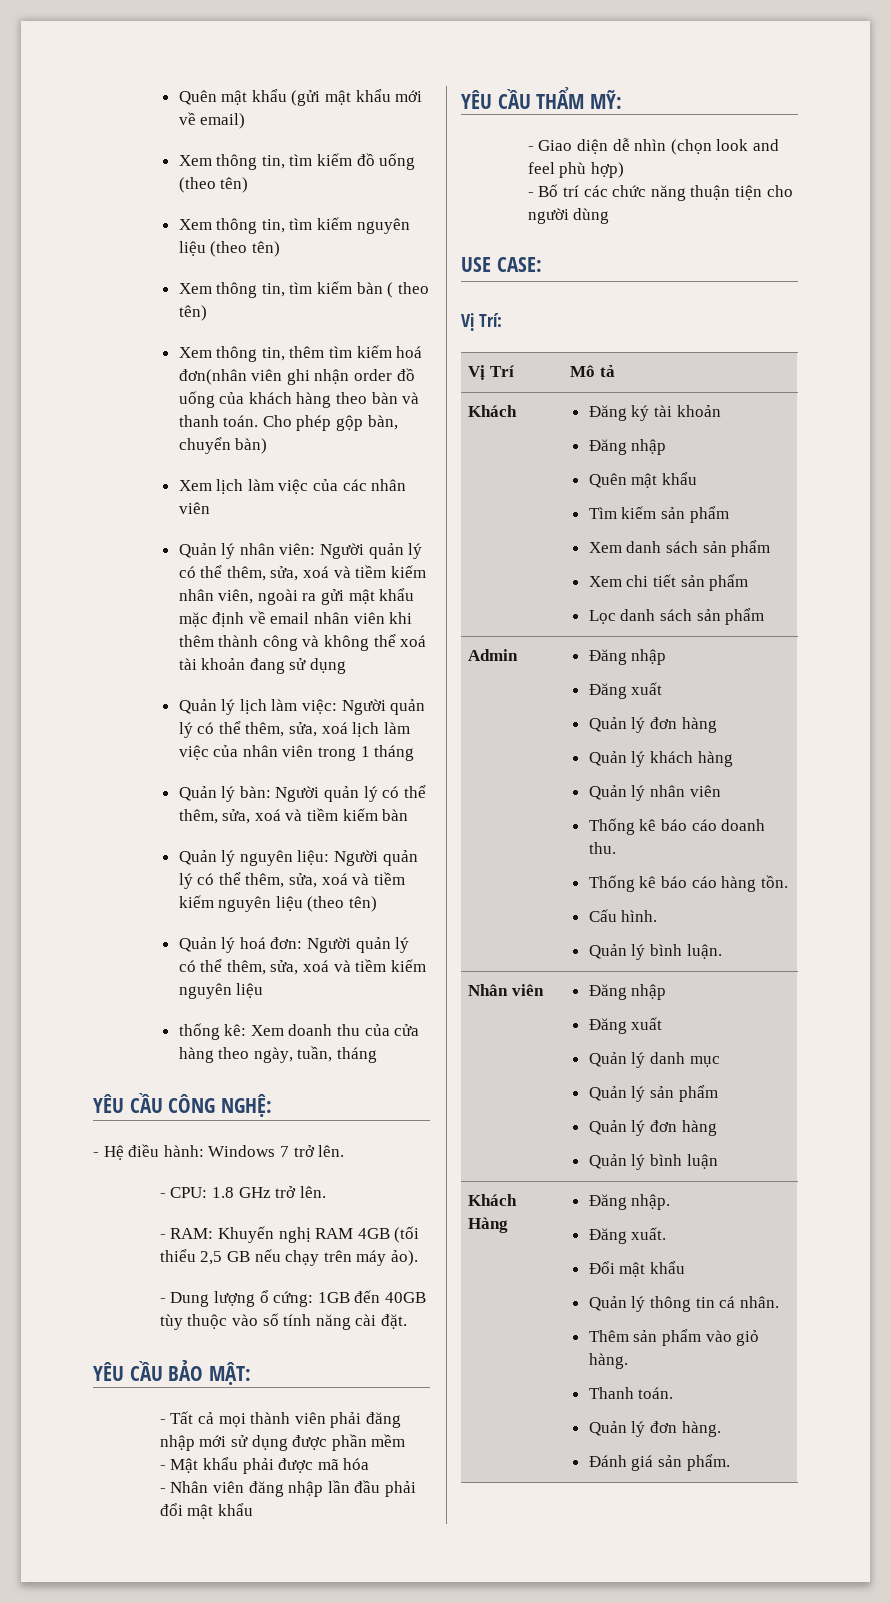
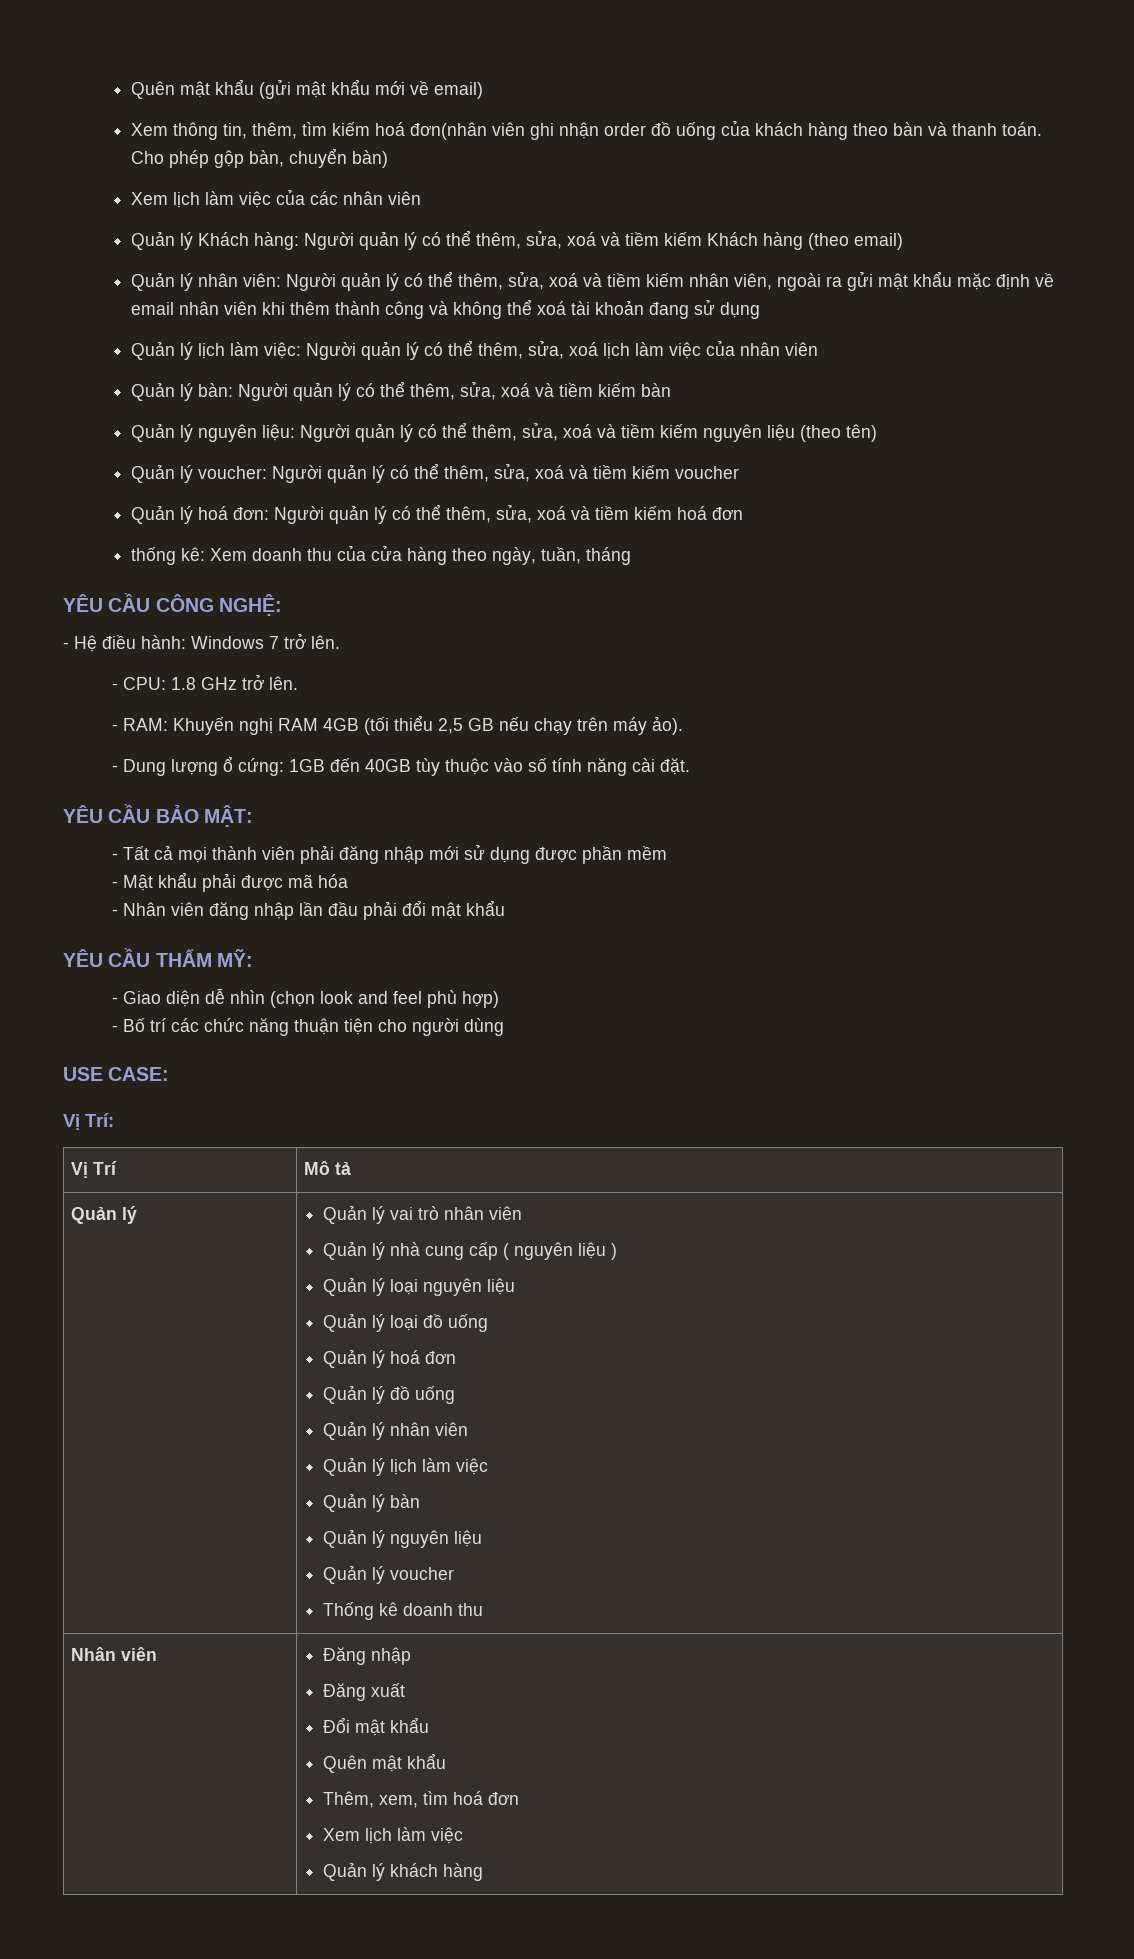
- Xem thông tin, tìm kiếm đồ uống (theo tên)
- Xem thông tin, tìm kiếm nguyên liệu (theo tên)
- Xem thông tin, tìm kiếm bàn ( theo tên)
- Xem thông tin, thêm tìm kiếm hoá đơn(nhân viên ghi nhận order đồ uống của khách hàng theo bàn và thanh toán.
+ Xem thông tin, thêm, tìm kiếm hoá đơn(nhân viên ghi nhận order đồ uống của khách hàng theo bàn và thanh toán.
+ Quản lý Khách hàng: Người quản lý có thể thêm, sửa, xoá và tiềm kiếm Khách hàng (theo email)
- Quản lý lịch làm việc: Người quản lý có thể thêm, sửa, xoá lịch làm việc của nhân viên trong 1 tháng
+ Quản lý lịch làm việc: Người quản lý có thể thêm, sửa, xoá lịch làm việc của nhân viên
+ Quản lý voucher: Người quản lý có thể thêm, sửa, xoá và tiềm kiếm voucher
- Quản lý hoá đơn: Người quản lý có thể thêm, sửa, xoá và tiềm kiếm nguyên liệu
+ Quản lý hoá đơn: Người quản lý có thể thêm, sửa, xoá và tiềm kiếm hoá đơn
- Khách | Đăng ký tài khoản
- Đăng nhập
- Quên mật khẩu
- Tìm kiếm sản phẩm
- Xem danh sách sản phẩm
- Xem chi tiết sản phẩm
- Lọc danh sách sản phẩm
- Admin | Đăng nhập
- Đăng xuất
- Quản lý đơn hàng
- Quản lý khách hàng
+ Quản lý | Quản lý vai trò nhân viên
+ Quản lý nhà cung cấp ( nguyên liệu )
+ Quản lý loại nguyên liệu
+ Quản lý loại đồ uống
+ Quản lý hoá đơn
+ Quản lý đồ uống
  Quản lý nhân viên
- Thống kê báo cáo doanh thu.
- Thống kê báo cáo hàng tồn.
- Cấu hình.
- Quản lý bình luận.
+ Quản lý lịch làm việc
+ Quản lý bàn
+ Quản lý nguyên liệu
+ Quản lý voucher
+ Thống kê doanh thu
  Nhân viên | Đăng nhập
  Đăng xuất
- Quản lý danh mục
- Quản lý sản phẩm
- Quản lý đơn hàng
- Quản lý bình luận
- Khách Hàng | Đăng nhập.
- Đăng xuất.
  Đổi mật khẩu
- Quản lý thông tin cá nhân.
- Thêm sản phẩm vào giỏ hàng.
- Thanh toán.
- Quản lý đơn hàng.
- Đánh giá sản phẩm.
+ Quên mật khẩu
+ Thêm, xem, tìm hoá đơn
+ Xem lịch làm việc
+ Quản lý khách hàng

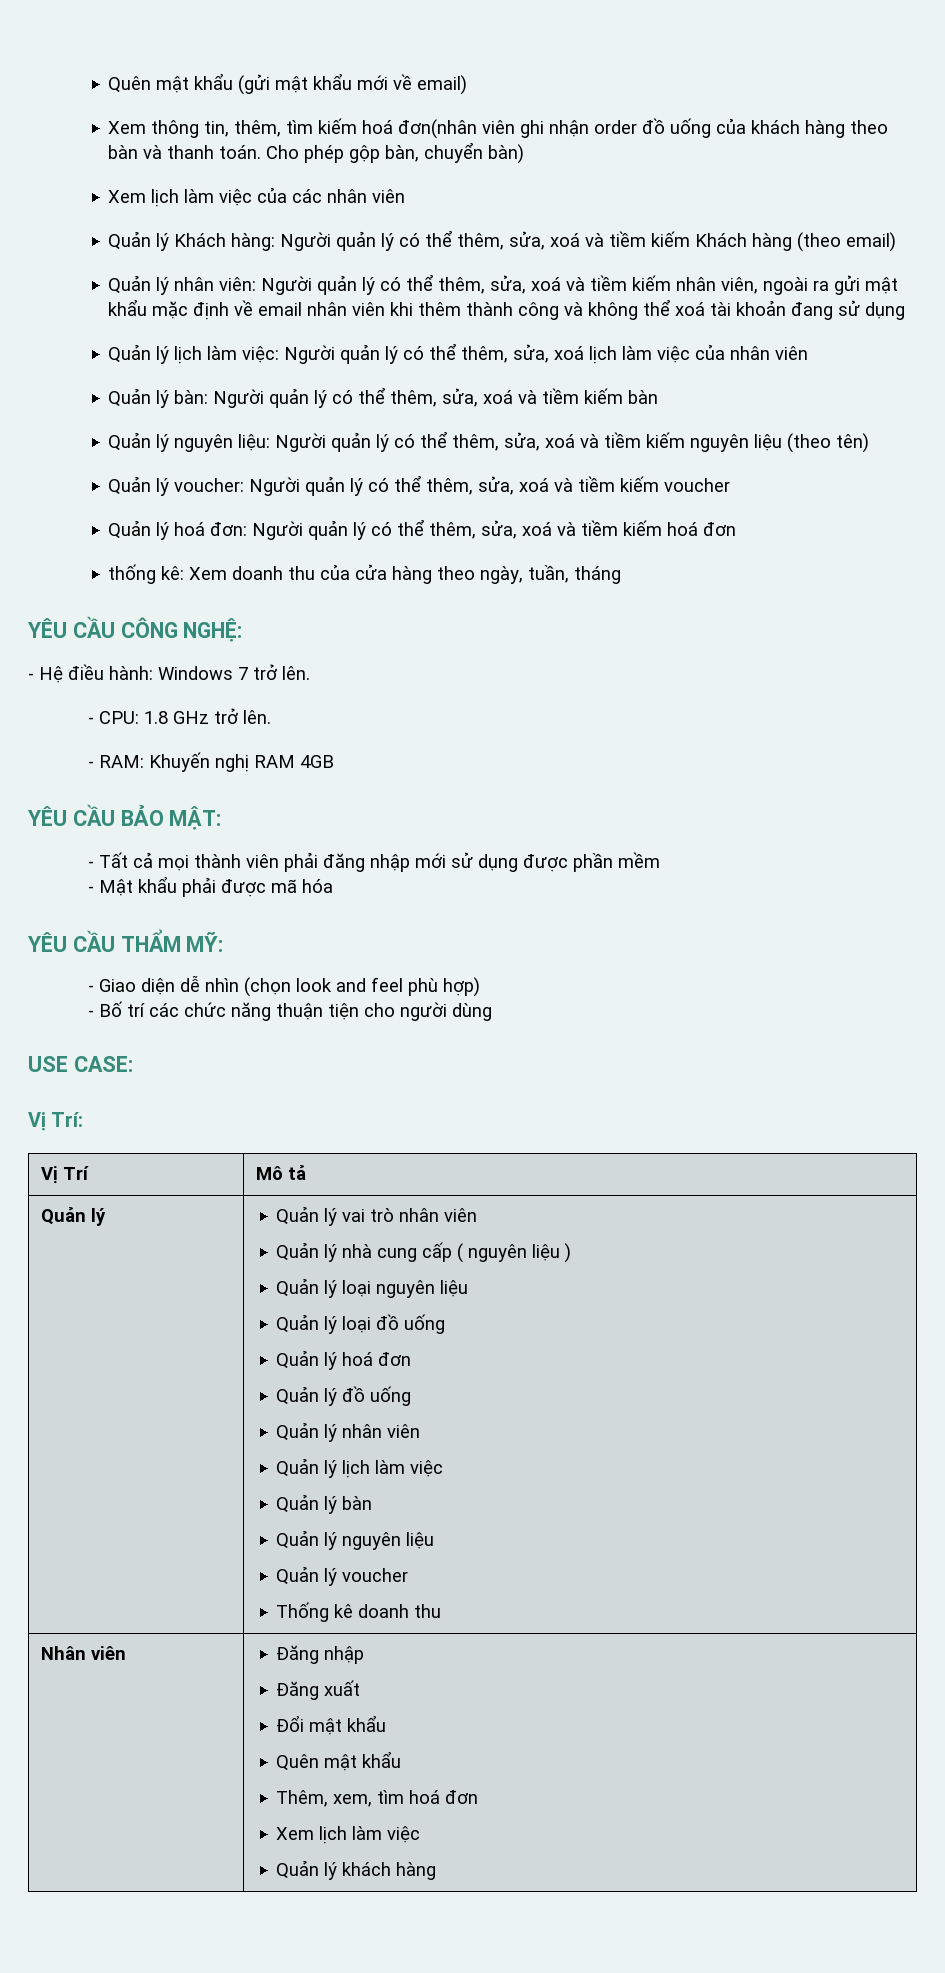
- - RAM: Khuyến nghị RAM 4GB (tối thiểu 2,5 GB nếu chạy trên máy ảo).
- - Dung lượng ổ cứng: 1GB đến 40GB tùy thuộc vào số tính năng cài đặt.
+ - RAM: Khuyến nghị RAM 4GB
- - Nhân viên đăng nhập lần đầu phải đổi mật khẩu

